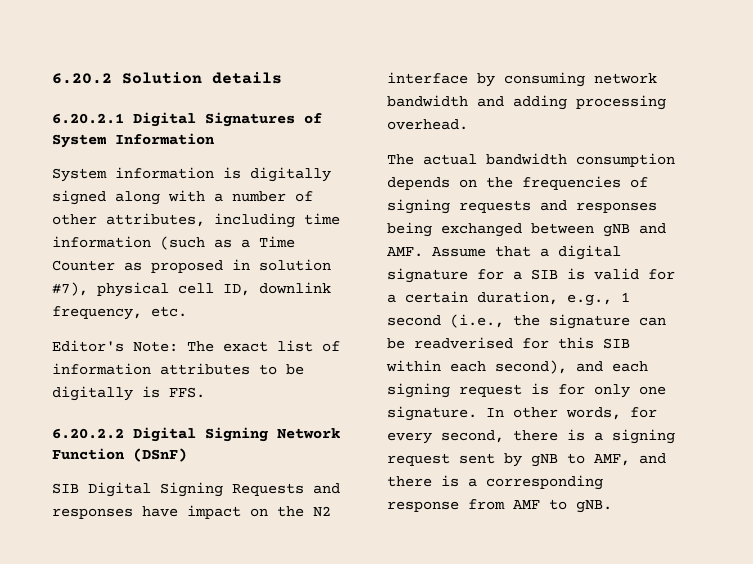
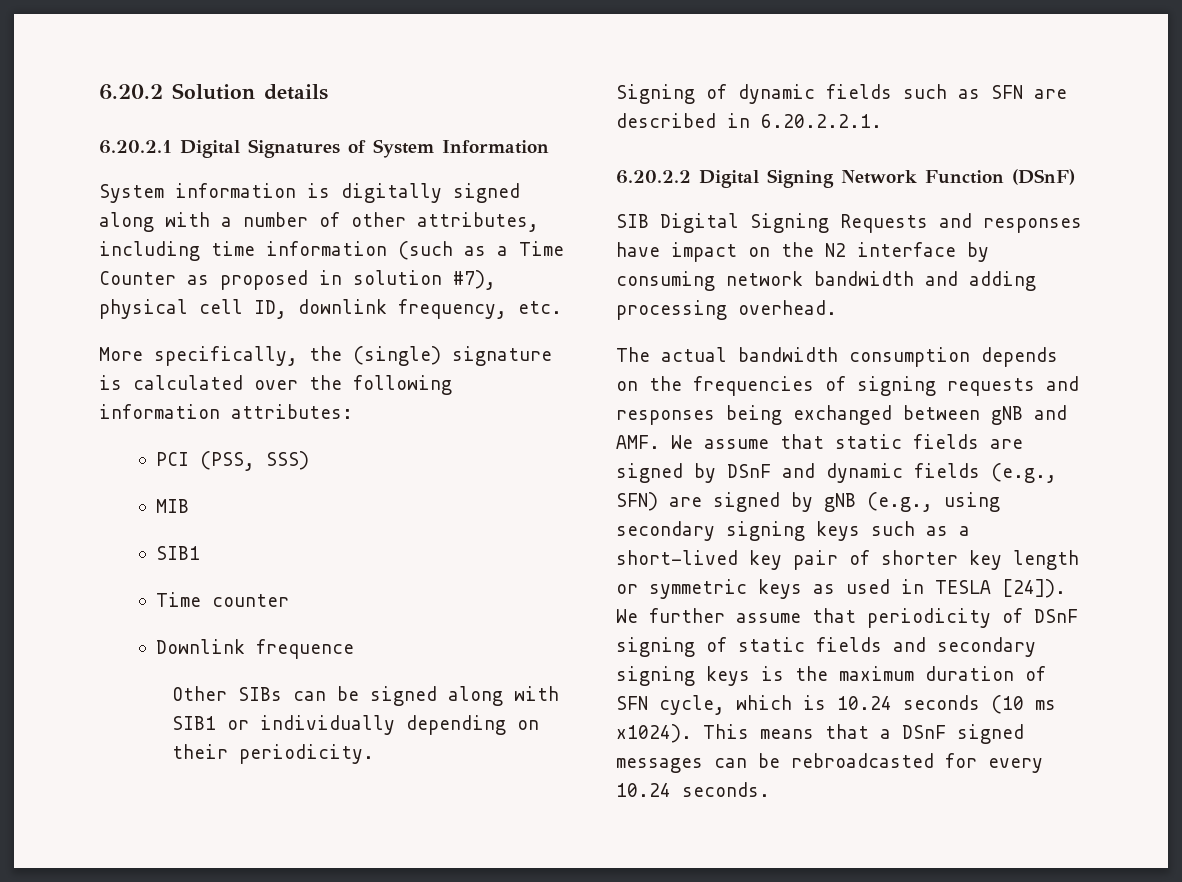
- Editor's Note: The exact list of information attributes to be digitally is FFS.
+ More specifically, the (single) signature is calculated over the following information attributes:
+ PCI (PSS, SSS)
+ MIB
+ SIB1
+ Time counter
+ Downlink frequence
+ Other SIBs can be signed along with SIB1 or individually depending on their periodicity.
+ Signing of dynamic fields such as SFN are described in 6.20.2.2.1.
- The actual bandwidth consumption depends on the frequencies of signing requests and responses being exchanged between gNB and AMF. Assume that a digital signature for a SIB is valid for a certain duration, e.g., 1 second (i.e., the signature can be readverised for this SIB within each second), and each signing request is for only one signature. In other words, for every second, there is a signing request sent by gNB to AMF, and there is a corresponding response from AMF to gNB.
+ The actual bandwidth consumption depends on the frequencies of signing requests and responses being exchanged between gNB and AMF. We assume that static fields are signed by DSnF and dynamic fields (e.g., SFN) are signed by gNB (e.g., using secondary signing keys such as a short-lived key pair of shorter key length or symmetric keys as used in TESLA [24]). We further assume that periodicity of DSnF signing of static fields and secondary signing keys is the maximum duration of SFN cycle, which is 10.24 seconds (10 ms x1024). This means that a DSnF signed messages can be rebroadcasted for every 10.24 seconds.

